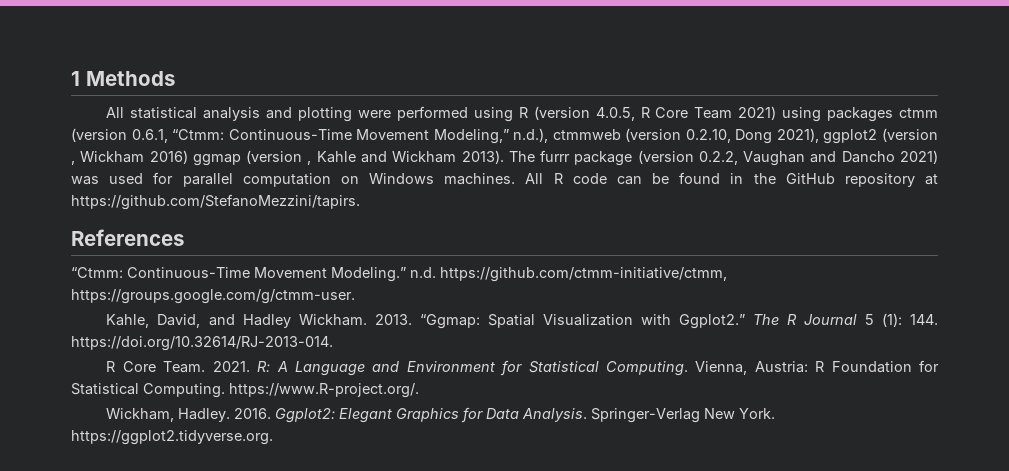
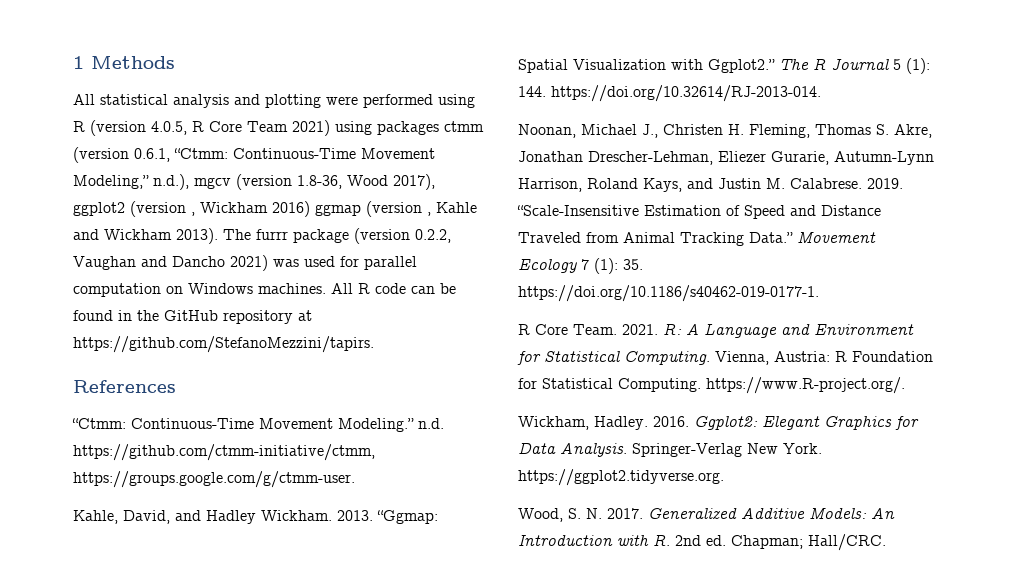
- All statistical analysis and plotting were performed using R (version 4.0.5, R Core Team 2021) using packages ctmm (version 0.6.1, “Ctmm: Continuous-Time Movement Modeling,” n.d.), ctmmweb (version 0.2.10, Dong 2021), ggplot2 (version , Wickham 2016) ggmap (version , Kahle and Wickham 2013).
+ All statistical analysis and plotting were performed using R (version 4.0.5, R Core Team 2021) using packages ctmm (version 0.6.1, “Ctmm: Continuous-Time Movement Modeling,” n.d.), mgcv (version 1.8-36, Wood 2017), ggplot2 (version , Wickham 2016) ggmap (version , Kahle and Wickham 2013).
+ Noonan, Michael J., Christen H. Fleming, Thomas S. Akre, Jonathan Drescher-Lehman, Eliezer Gurarie, Autumn-Lynn Harrison, Roland Kays, and Justin M. Calabrese. 2019. “Scale-Insensitive Estimation of Speed and Distance Traveled from Animal Tracking Data.” Movement Ecology 7 (1): 35. https://doi.org/10.1186/s40462-019-0177-1.
+ Wood, S. N. 2017. Generalized Additive Models: An Introduction with R. 2nd ed. Chapman; Hall/CRC.

